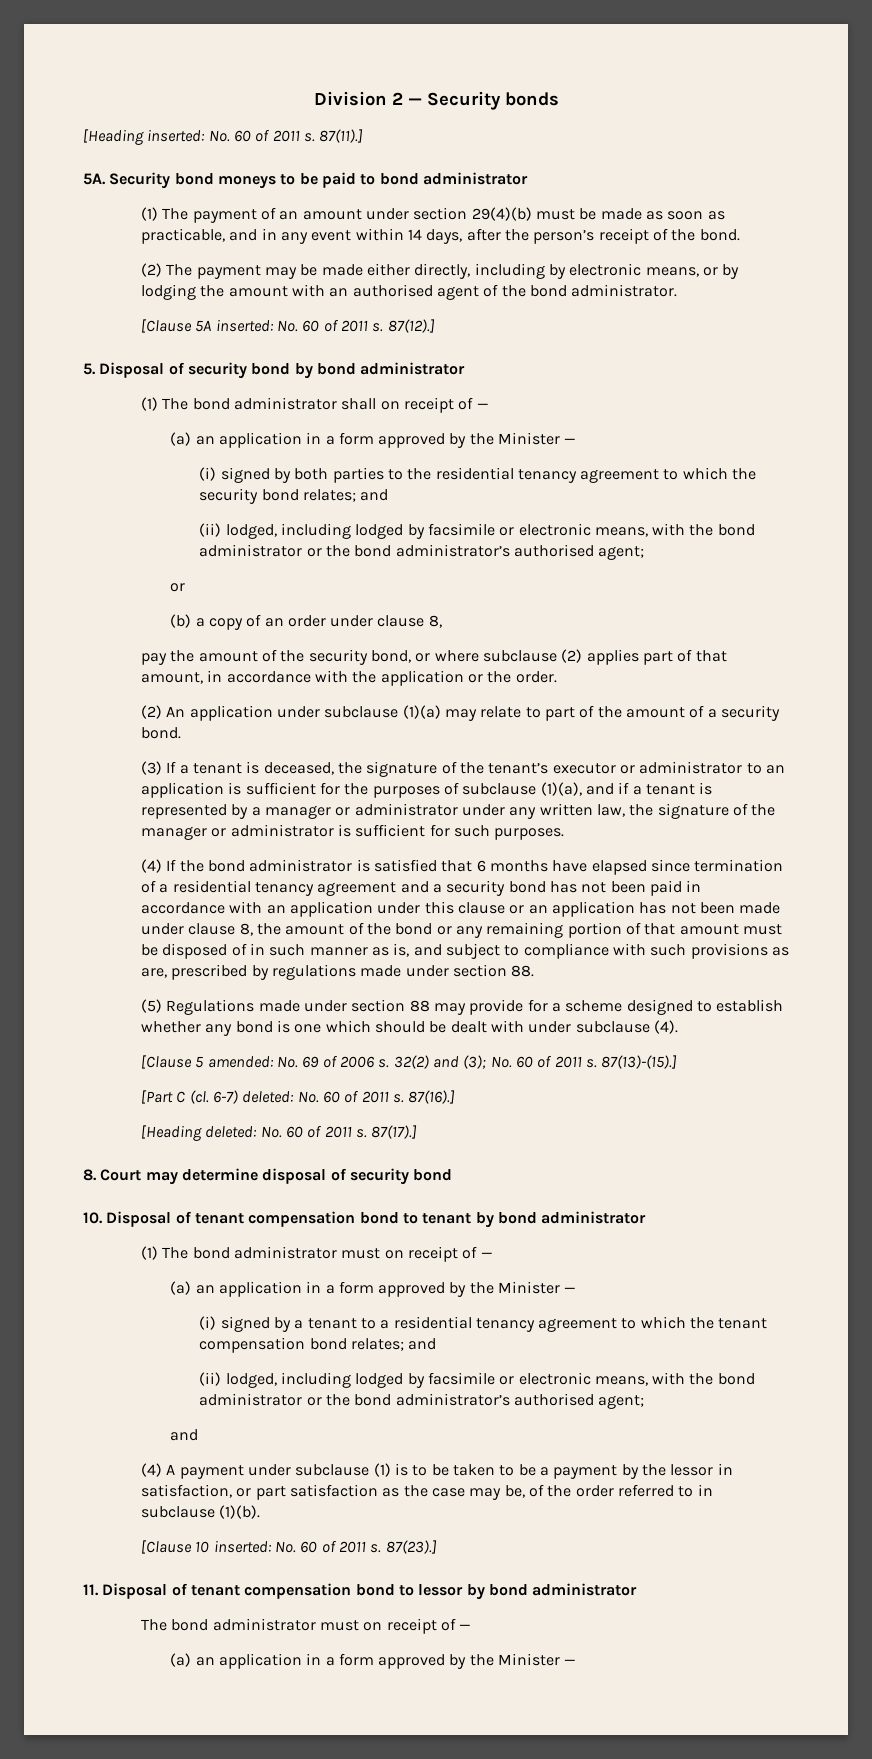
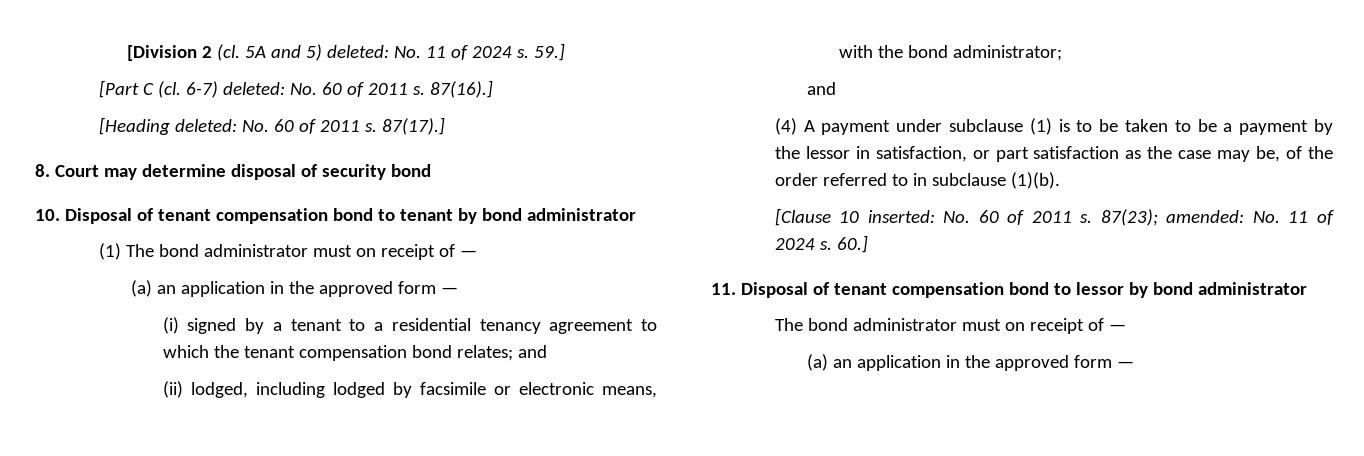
- Division 2 — Security bonds
- [Heading inserted: No. 60 of 2011 s. 87(11).]
- 5A. Security bond moneys to be paid to bond administrator
- (1) The payment of an amount under section 29(4)(b) must be made as soon as practicable, and in any event within 14 days, after the person’s receipt of the bond.
- (2) The payment may be made either directly, including by electronic means, or by lodging the amount with an authorised agent of the bond administrator.
- [Clause 5A inserted: No. 60 of 2011 s. 87(12).]
- 5. Disposal of security bond by bond administrator
- (1) The bond administrator shall on receipt of —
- (a) an application in a form approved by the Minister —
- (i) signed by both parties to the residential tenancy agreement to which the security bond relates; and
- (ii) lodged, including lodged by facsimile or electronic means, with the bond administrator or the bond administrator’s authorised agent;
- or
- (b) a copy of an order under clause 8,
- pay the amount of the security bond, or where subclause (2) applies part of that amount, in accordance with the application or the order.
- (2) An application under subclause (1)(a) may relate to part of the amount of a security bond.
- (3) If a tenant is deceased, the signature of the tenant’s executor or administrator to an application is sufficient for the purposes of subclause (1)(a), and if a tenant is represented by a manager or administrator under any written law, the signature of the manager or administrator is sufficient for such purposes.
- (4) If the bond administrator is satisfied that 6 months have elapsed since termination of a residential tenancy agreement and a security bond has not been paid in accordance with an application under this clause or an application has not been made under clause 8, the amount of the bond or any remaining portion of that amount must be disposed of in such manner as is, and subject to compliance with such provisions as are, prescribed by regulations made under section 88.
- (5) Regulations made under section 88 may provide for a scheme designed to establish whether any bond is one which should be dealt with under subclause (4).
- [Clause 5 amended: No. 69 of 2006 s. 32(2) and (3); No. 60 of 2011 s. 87(13)-(15).]
+ [Division 2 (cl. 5A and 5) deleted: No. 11 of 2024 s. 59.]
  (1) The bond administrator must on receipt of —
- (a) an application in a form approved by the Minister —
+ (a) an application in the approved form —
  (i) signed by a tenant to a residential tenancy agreement to which the tenant compensation bond relates; and
- (ii) lodged, including lodged by facsimile or electronic means, with the bond administrator or the bond administrator’s authorised agent;
+ (ii) lodged, including lodged by facsimile or electronic means, with the bond administrator;
- 87(23).]
+ 87(23); amended: No. 11 of 2024 s. 60.]
  11. Disposal of tenant compensation bond to lessor by bond administrator
  The bond administrator must on receipt of —
- (a) an application in a form approved by the Minister —
+ (a) an application in the approved form —

